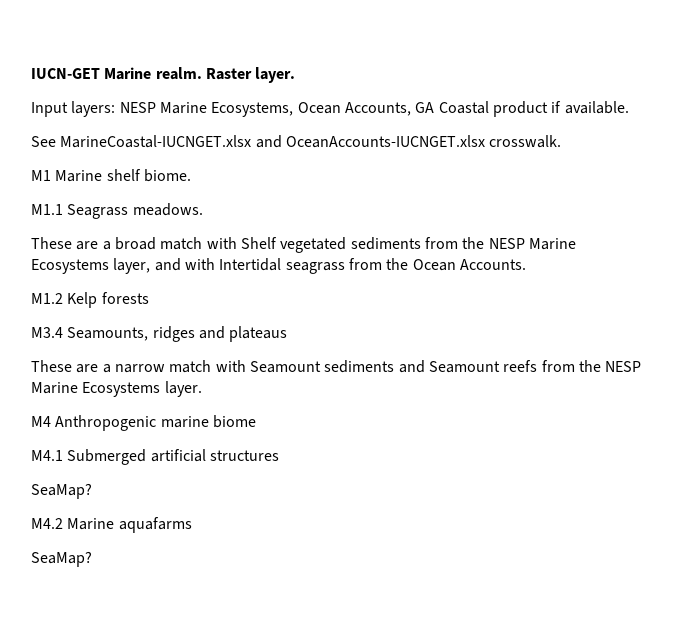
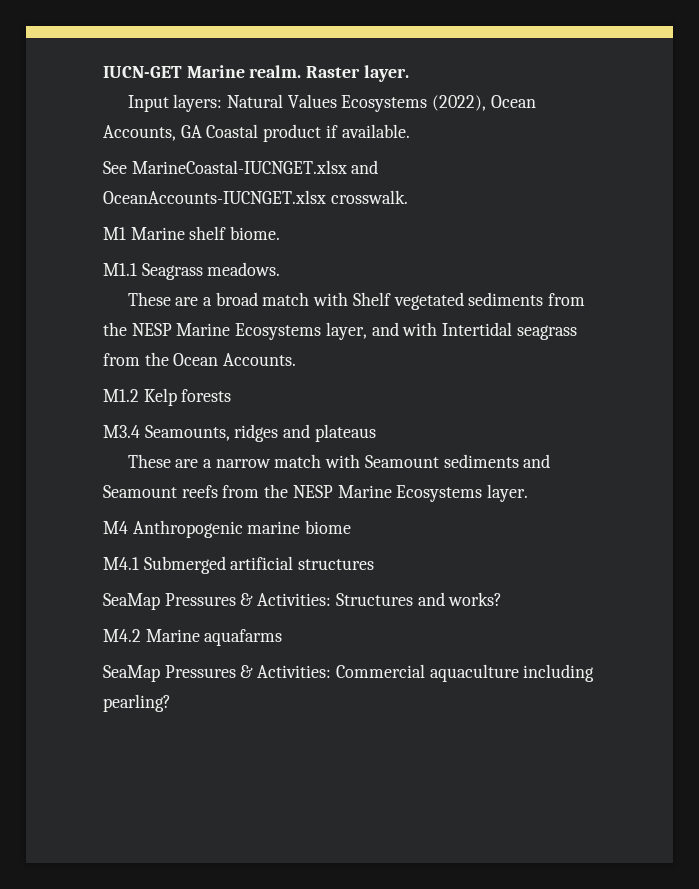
- Input layers: NESP Marine Ecosystems, Ocean Accounts, GA Coastal product if available.
+ Input layers: Natural Values Ecosystems (2022), Ocean Accounts, GA Coastal product if available.
  M4.1 Submerged artificial structures
- SeaMap?
+ SeaMap Pressures & Activities: Structures and works?
  M4.2 Marine aquafarms
- SeaMap?
+ SeaMap Pressures & Activities: Commercial aquaculture including pearling?

